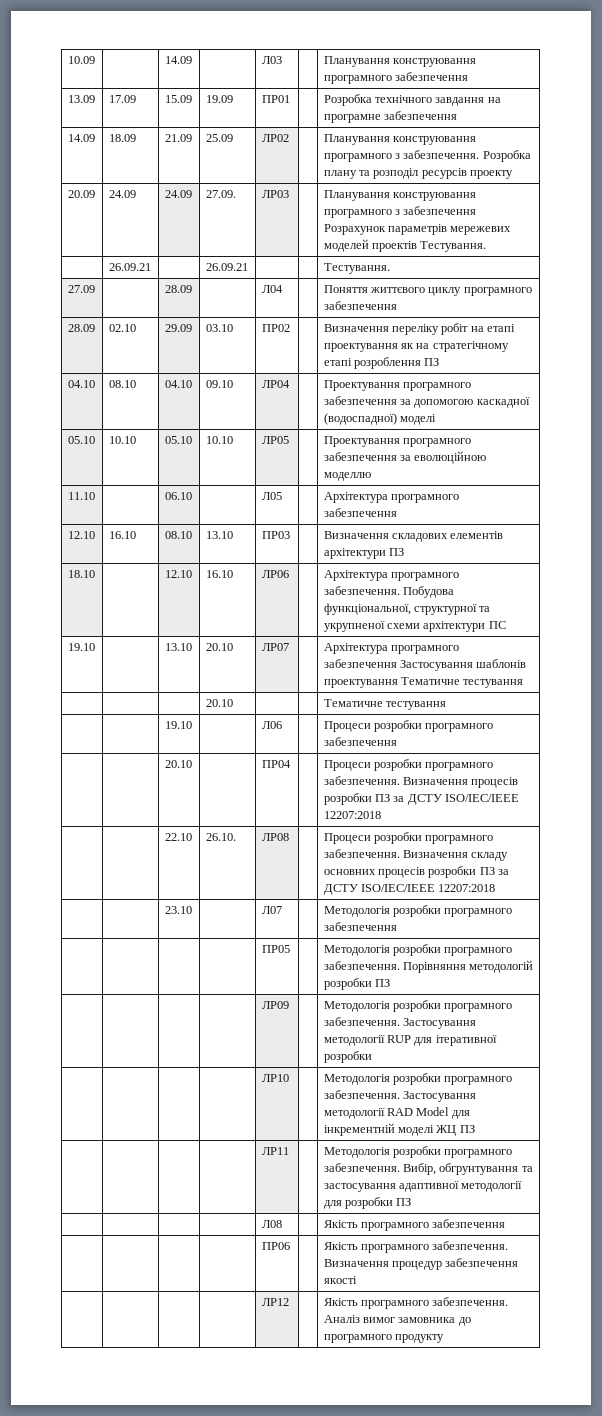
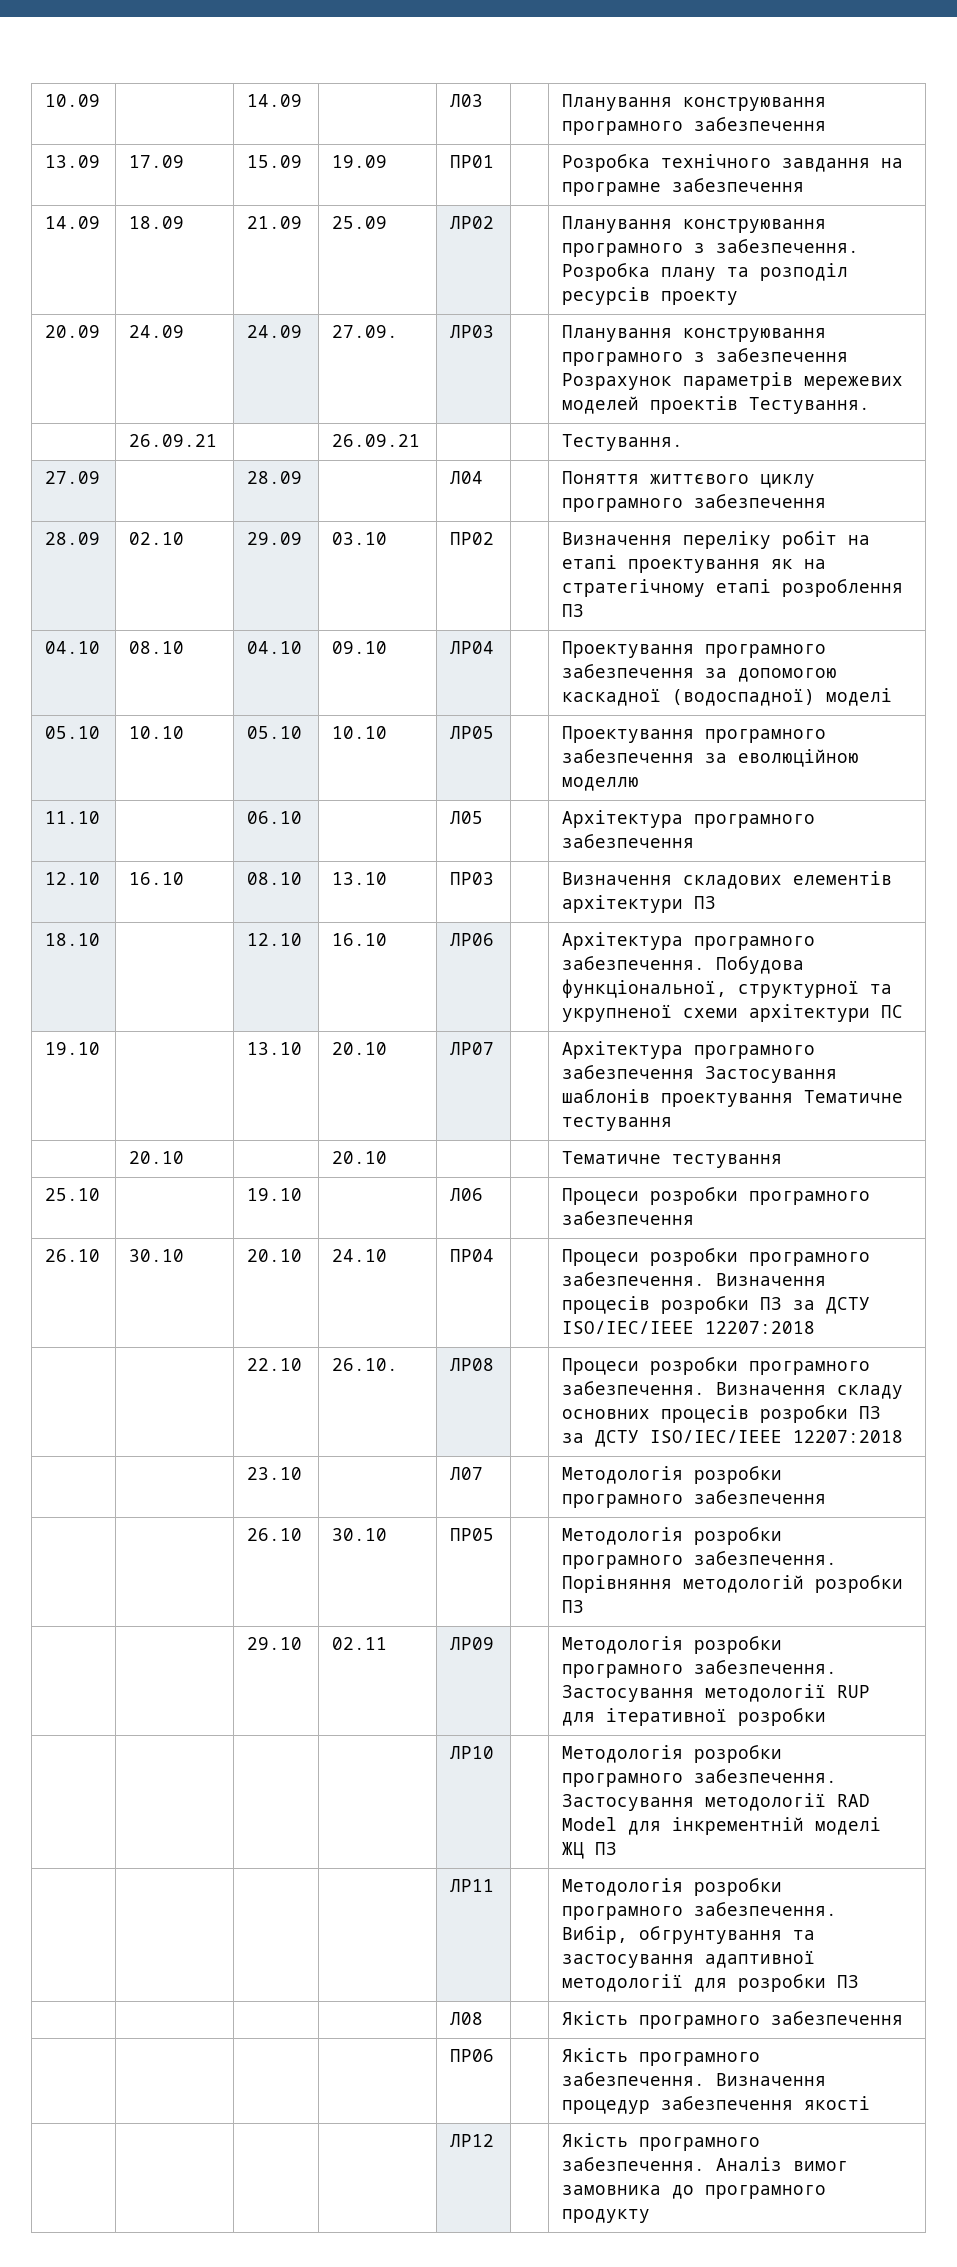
- | | | 20.10 | | | Тематичне тестування
+ | 20.10 | | 20.10 | | | Тематичне тестування
- | | 19.10 | | Л06 | | Процеси розробки програмного забезпечення
+ 25.10 | | 19.10 | | Л06 | | Процеси розробки програмного забезпечення
- | | 20.10 | | ПР04 | | Процеси розробки програмного забезпечення. Визначення процесів розробки ПЗ за ДСТУ ISO/IEC/IEEE 12207:2018
+ 26.10 | 30.10 | 20.10 | 24.10 | ПР04 | | Процеси розробки програмного забезпечення. Визначення процесів розробки ПЗ за ДСТУ ISO/IEC/IEEE 12207:2018
- | | | | ПР05 | | Методологія розробки програмного забезпечення. Порівняння методологій розробки ПЗ
+ | | 26.10 | 30.10 | ПР05 | | Методологія розробки програмного забезпечення. Порівняння методологій розробки ПЗ
- | | | | ЛР09 | | Методологія розробки програмного забезпечення. Застосування методології RUP для ітеративної розробки
+ | | 29.10 | 02.11 | ЛР09 | | Методологія розробки програмного забезпечення. Застосування методології RUP для ітеративної розробки

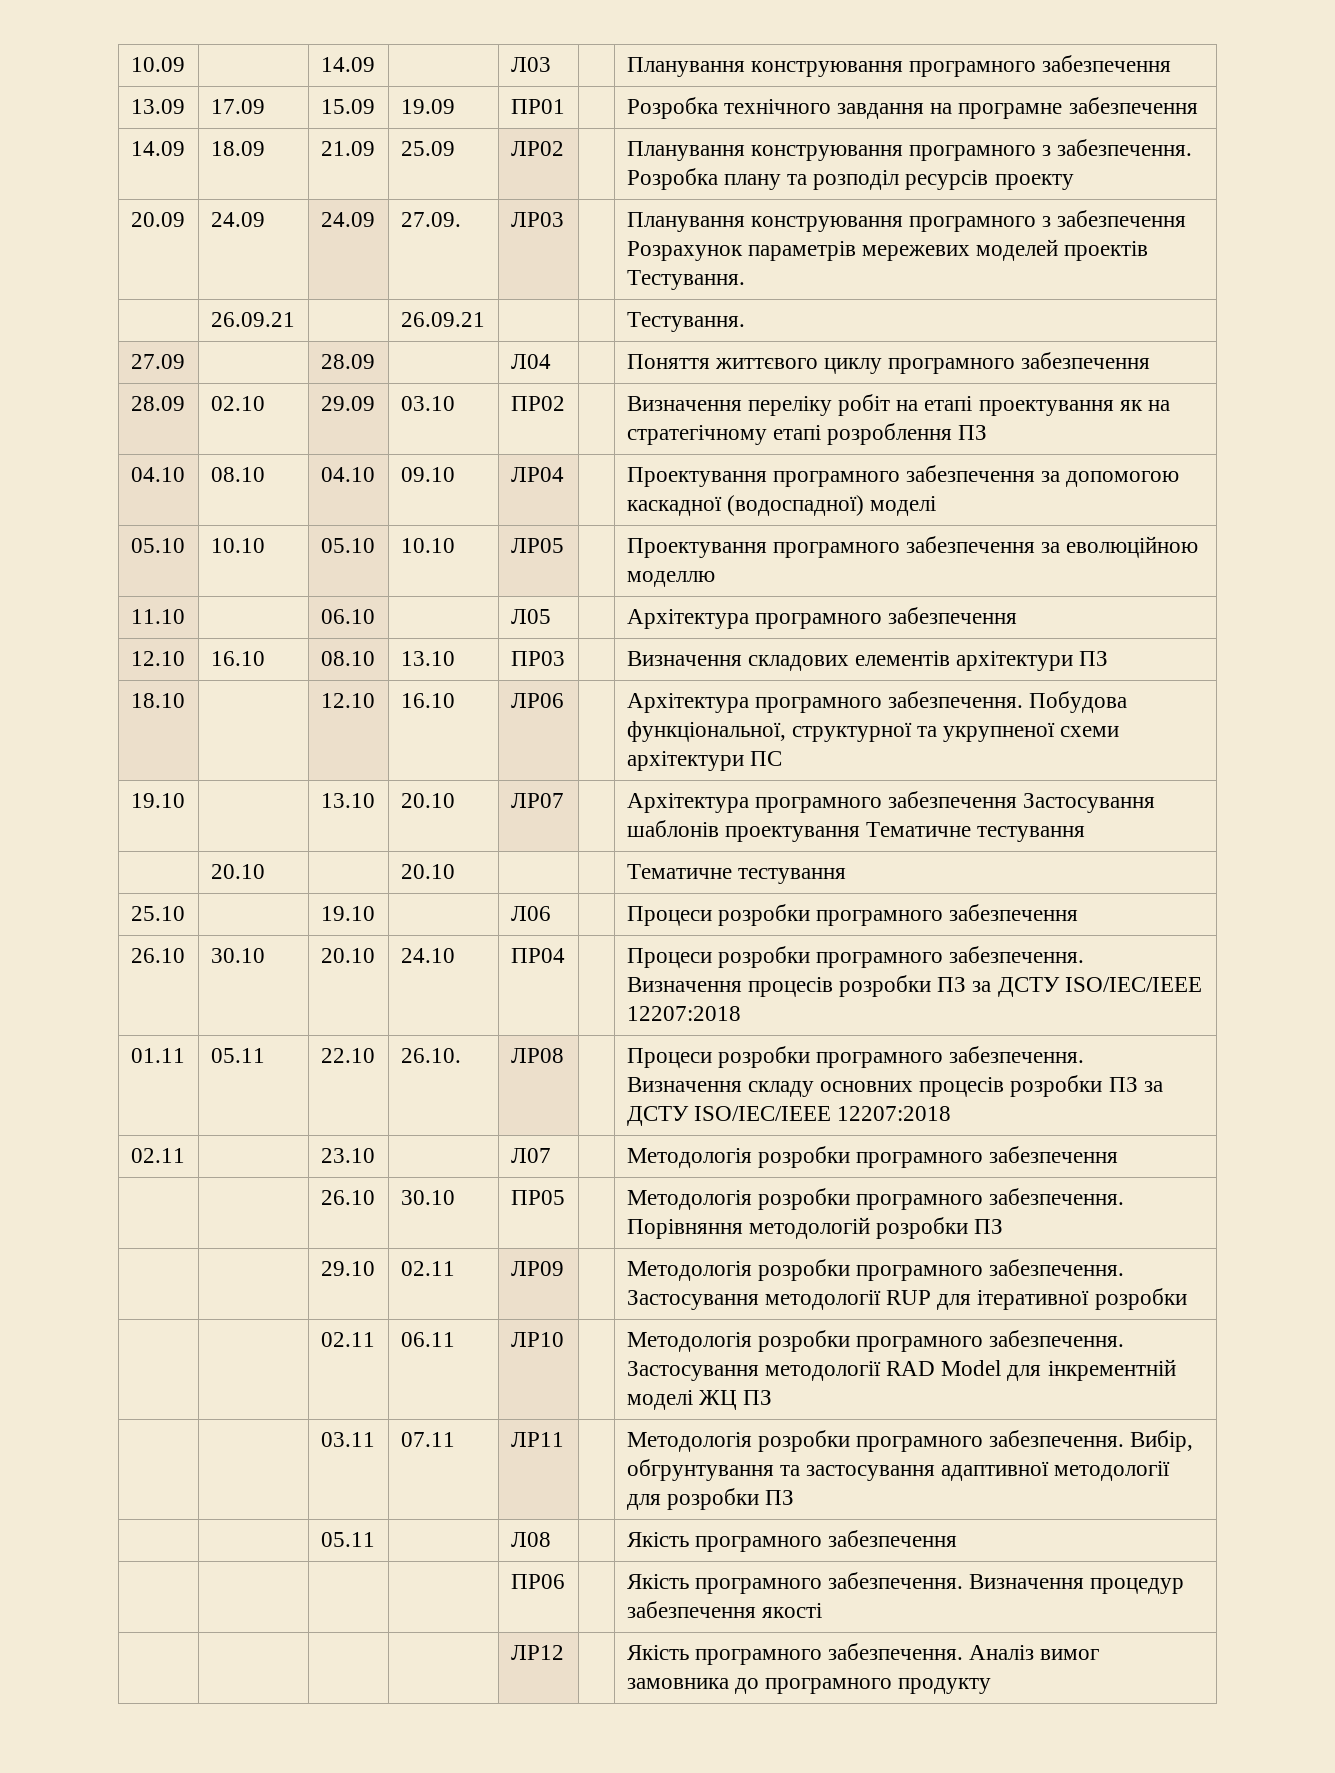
- | | 22.10 | 26.10. | ЛР08 | | Процеси розробки програмного забезпечення. Визначення складу основних процесів розробки ПЗ за ДСТУ ISO/IEC/IEEE 12207:2018
+ 01.11 | 05.11 | 22.10 | 26.10. | ЛР08 | | Процеси розробки програмного забезпечення. Визначення складу основних процесів розробки ПЗ за ДСТУ ISO/IEC/IEEE 12207:2018
- | | 23.10 | | Л07 | | Методологія розробки програмного забезпечення
+ 02.11 | | 23.10 | | Л07 | | Методологія розробки програмного забезпечення
- | | | | ЛР10 | | Методологія розробки програмного забезпечення. Застосування методології RAD Model для інкрементній моделі ЖЦ ПЗ
+ | | 02.11 | 06.11 | ЛР10 | | Методологія розробки програмного забезпечення. Застосування методології RAD Model для інкрементній моделі ЖЦ ПЗ
- | | | | ЛР11 | | Методологія розробки програмного забезпечення. Вибір, обгрунтування та застосування адаптивної методології для розробки ПЗ
+ | | 03.11 | 07.11 | ЛР11 | | Методологія розробки програмного забезпечення. Вибір, обгрунтування та застосування адаптивної методології для розробки ПЗ
- | | | | Л08 | | Якість програмного забезпечення
+ | | 05.11 | | Л08 | | Якість програмного забезпечення

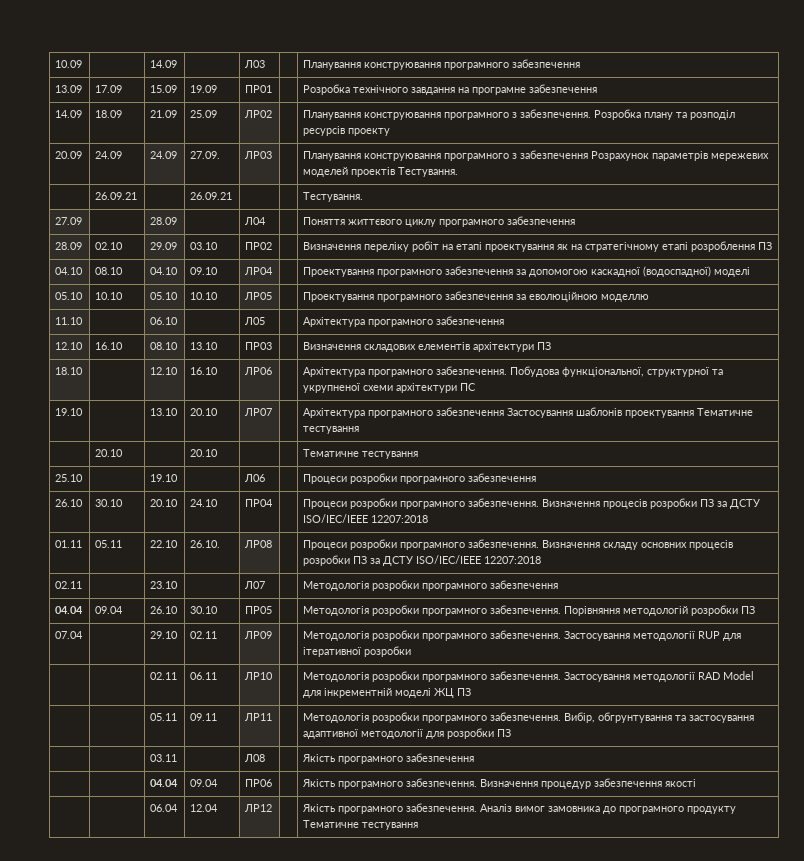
- | | 26.10 | 30.10 | ПР05 | | Методологія розробки програмного забезпечення. Порівняння методологій розробки ПЗ
+ 04.04 | 09.04 | 26.10 | 30.10 | ПР05 | | Методологія розробки програмного забезпечення. Порівняння методологій розробки ПЗ
- | | 29.10 | 02.11 | ЛР09 | | Методологія розробки програмного забезпечення. Застосування методології RUP для ітеративної розробки
+ 07.04 | | 29.10 | 02.11 | ЛР09 | | Методологія розробки програмного забезпечення. Застосування методології RUP для ітеративної розробки
- | | 03.11 | 07.11 | ЛР11 | | Методологія розробки програмного забезпечення. Вибір, обгрунтування та застосування адаптивної методології для розробки ПЗ
+ | | 05.11 | 09.11 | ЛР11 | | Методологія розробки програмного забезпечення. Вибір, обгрунтування та застосування адаптивної методології для розробки ПЗ
- | | 05.11 | | Л08 | | Якість програмного забезпечення
+ | | 03.11 | | Л08 | | Якість програмного забезпечення
- | | | | ПР06 | | Якість програмного забезпечення. Визначення процедур забезпечення якості
+ | | 04.04 | 09.04 | ПР06 | | Якість програмного забезпечення. Визначення процедур забезпечення якості
- | | | | ЛР12 | | Якість програмного забезпечення. Аналіз вимог замовника до програмного продукту
+ | | 06.04 | 12.04 | ЛР12 | | Якість програмного забезпечення. Аналіз вимог замовника до програмного продукту Тематичне тестування

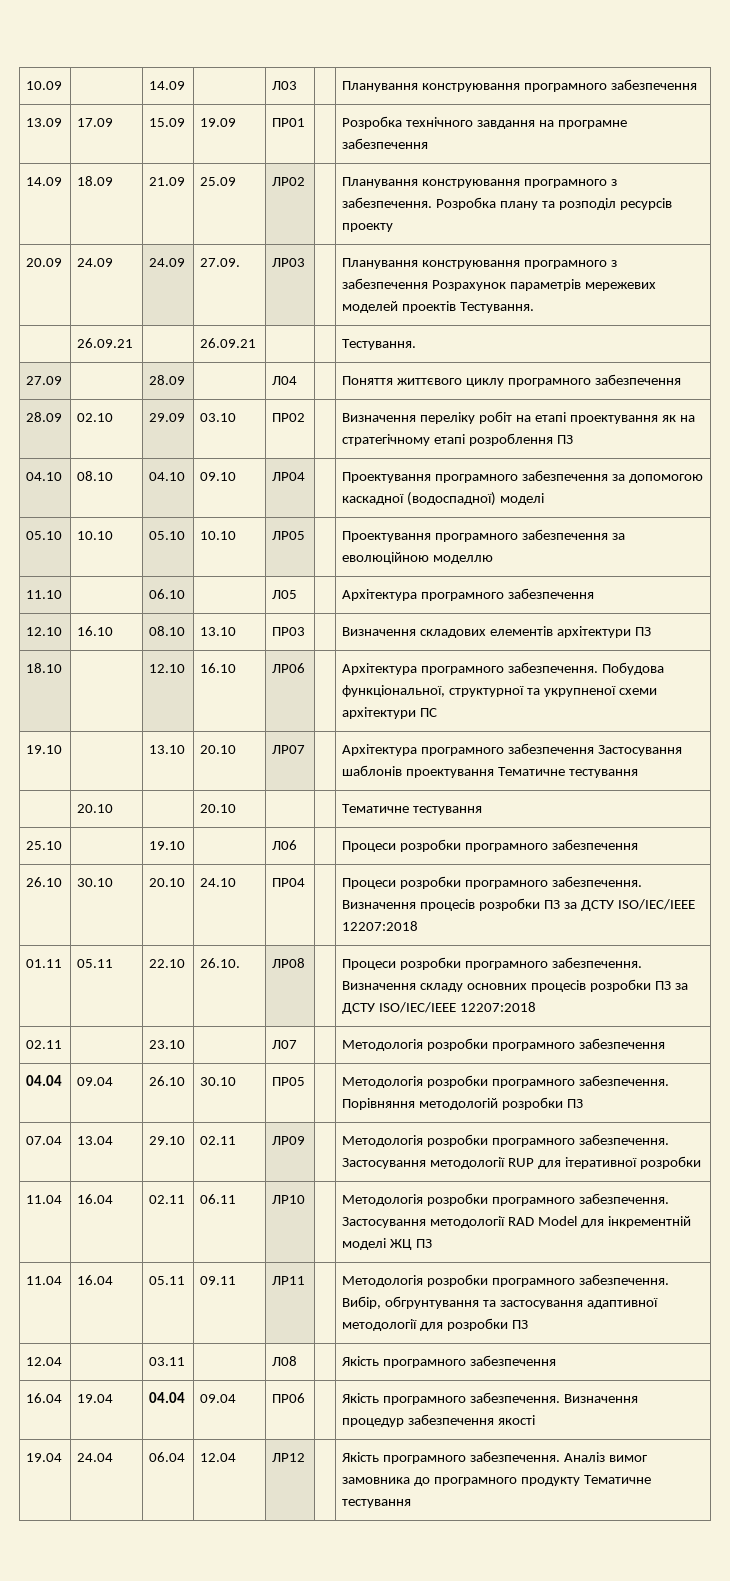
- 07.04 | | 29.10 | 02.11 | ЛР09 | | Методологія розробки програмного забезпечення. Застосування методології RUP для ітеративної розробки
+ 07.04 | 13.04 | 29.10 | 02.11 | ЛР09 | | Методологія розробки програмного забезпечення. Застосування методології RUP для ітеративної розробки
- | | 02.11 | 06.11 | ЛР10 | | Методологія розробки програмного забезпечення. Застосування методології RAD Model для інкрементній моделі ЖЦ ПЗ
+ 11.04 | 16.04 | 02.11 | 06.11 | ЛР10 | | Методологія розробки програмного забезпечення. Застосування методології RAD Model для інкрементній моделі ЖЦ ПЗ
- | | 05.11 | 09.11 | ЛР11 | | Методологія розробки програмного забезпечення. Вибір, обгрунтування та застосування адаптивної методології для розробки ПЗ
+ 11.04 | 16.04 | 05.11 | 09.11 | ЛР11 | | Методологія розробки програмного забезпечення. Вибір, обгрунтування та застосування адаптивної методології для розробки ПЗ
- | | 03.11 | | Л08 | | Якість програмного забезпечення
+ 12.04 | | 03.11 | | Л08 | | Якість програмного забезпечення
- | | 04.04 | 09.04 | ПР06 | | Якість програмного забезпечення. Визначення процедур забезпечення якості
+ 16.04 | 19.04 | 04.04 | 09.04 | ПР06 | | Якість програмного забезпечення. Визначення процедур забезпечення якості
- | | 06.04 | 12.04 | ЛР12 | | Якість програмного забезпечення. Аналіз вимог замовника до програмного продукту Тематичне тестування
+ 19.04 | 24.04 | 06.04 | 12.04 | ЛР12 | | Якість програмного забезпечення. Аналіз вимог замовника до програмного продукту Тематичне тестування

